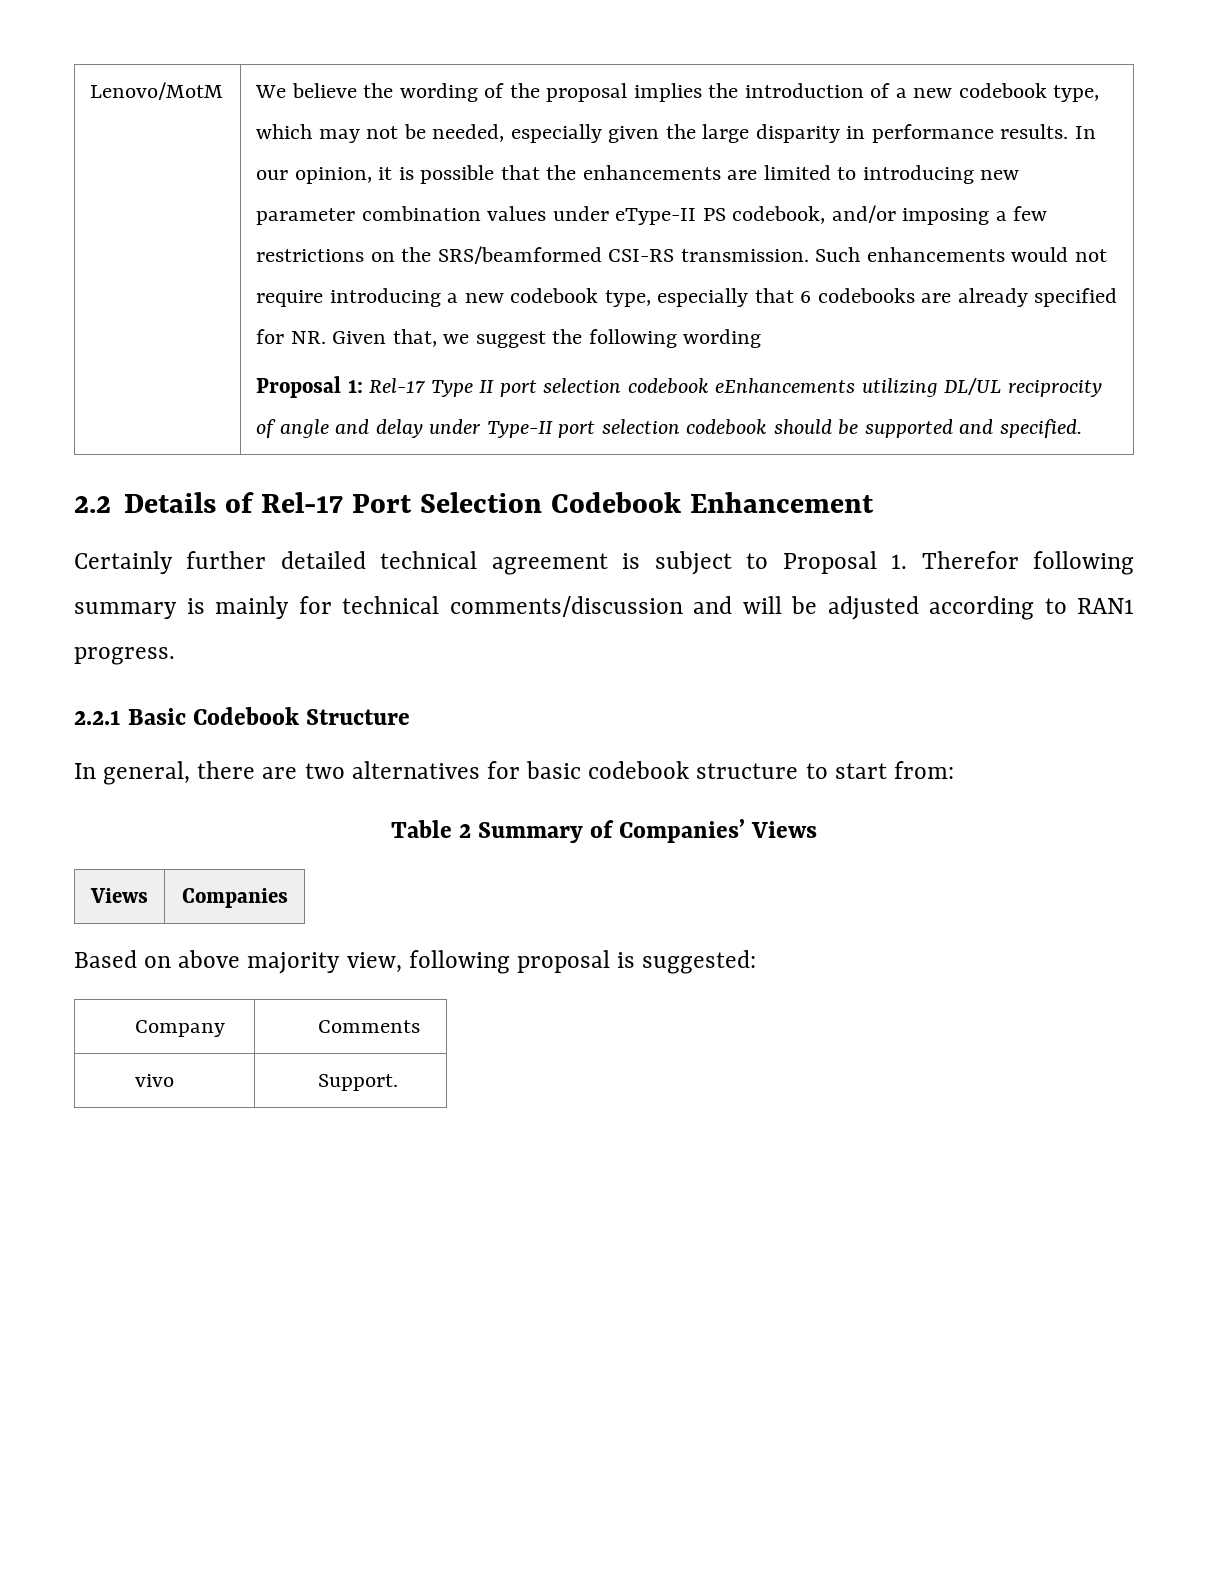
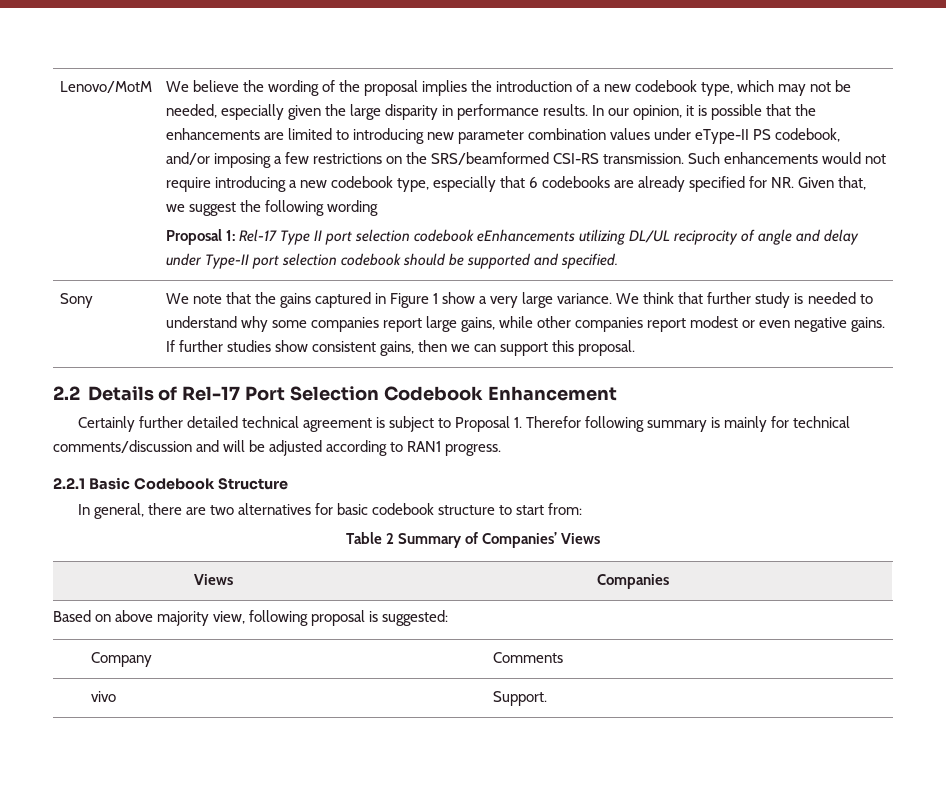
+ Sony | We note that the gains captured in Figure 1 show a very large variance. We think that further study is needed to understand why some companies report large gains, while other companies report modest or even negative gains. If further studies show consistent gains, then we can support this proposal.

